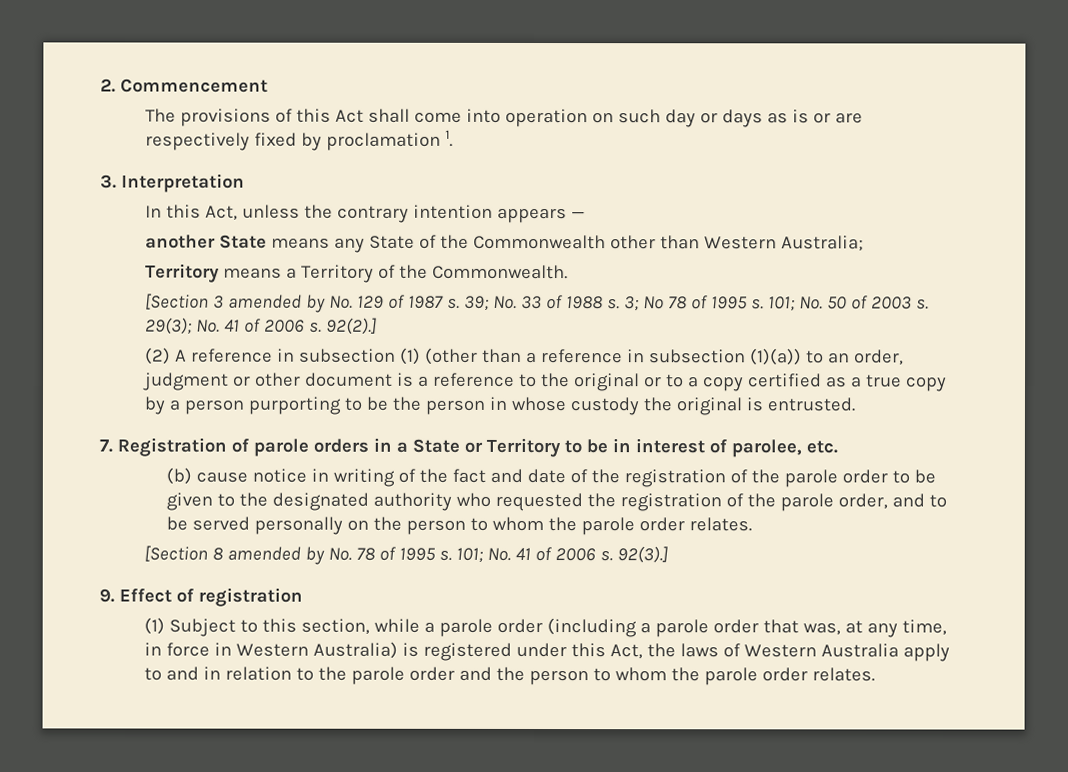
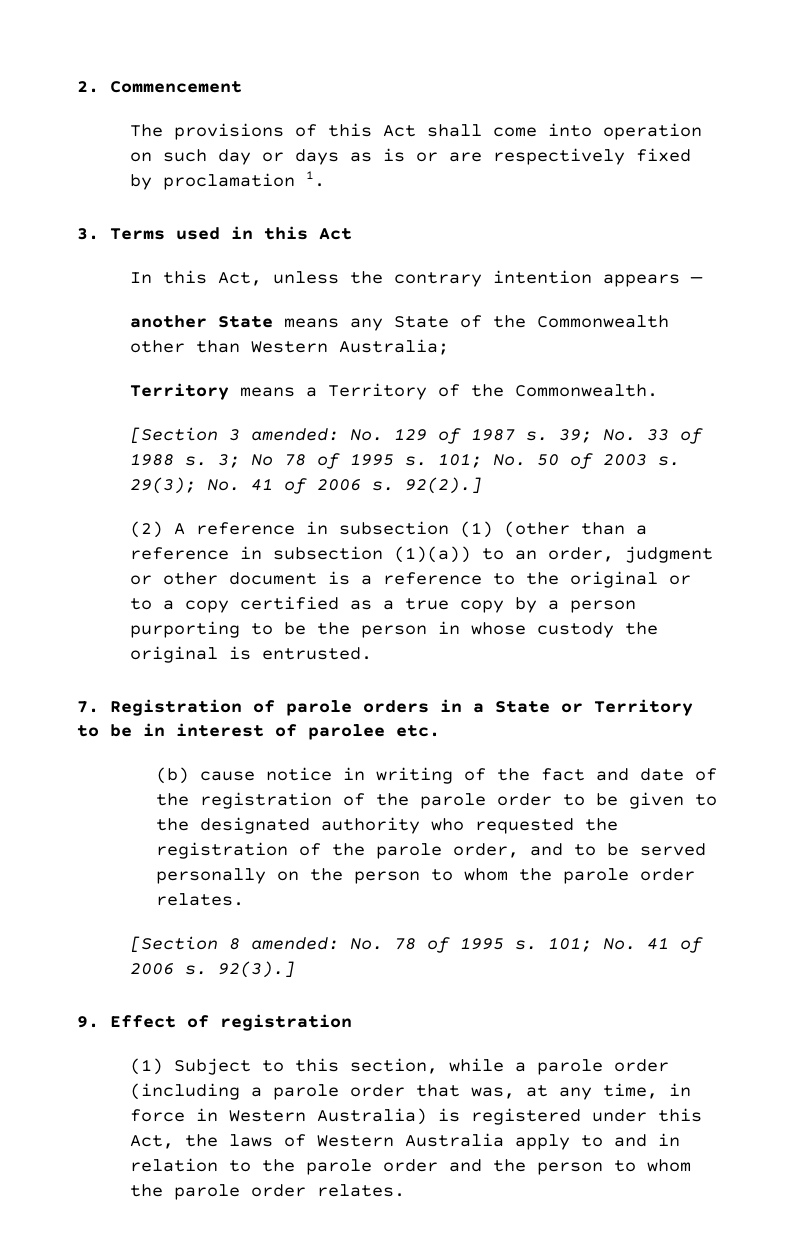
- 3. Interpretation
+ 3. Terms used in this Act
- [Section 3 amended by No. 129 of 1987 s.
+ [Section 3 amended: No. 129 of 1987 s.
- 7. Registration of parole orders in a State or Territory to be in interest of parolee, etc.
+ 7. Registration of parole orders in a State or Territory to be in interest of parolee etc.
- [Section 8 amended by No. 78 of 1995 s.
+ [Section 8 amended: No. 78 of 1995 s.

